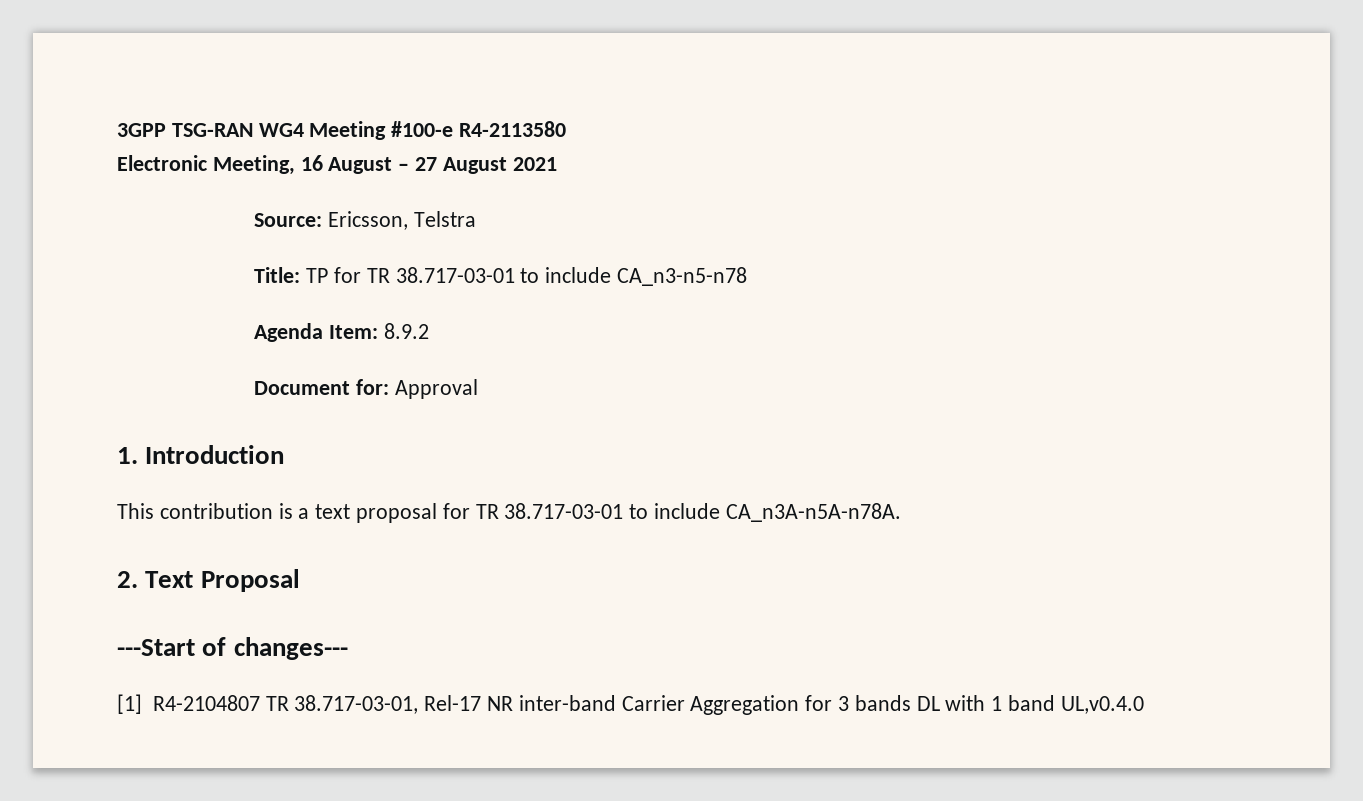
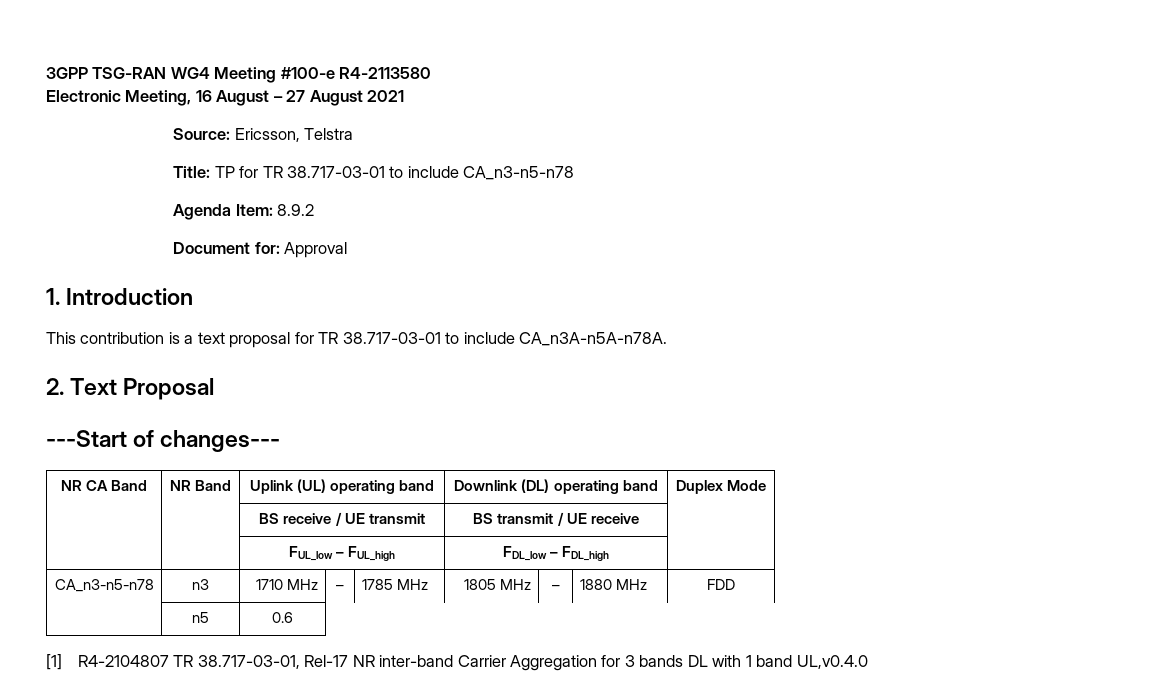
+ NR CA Band | NR Band | Uplink (UL) operating band | Downlink (DL) operating band | Duplex Mode
+ | | BS receive / UE transmit | BS transmit / UE receive |
+ | | FUL_low – FUL_high | FDL_low – FDL_high |
+ CA_n3-n5-n78 | n3 | 1710 MHz | – | 1785 MHz | 1805 MHz | – | 1880 MHz | FDD
+ | n5 | 0.6

